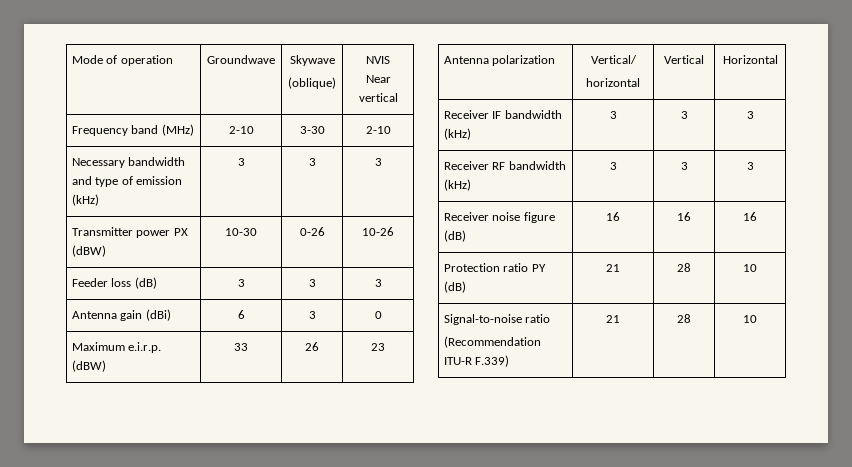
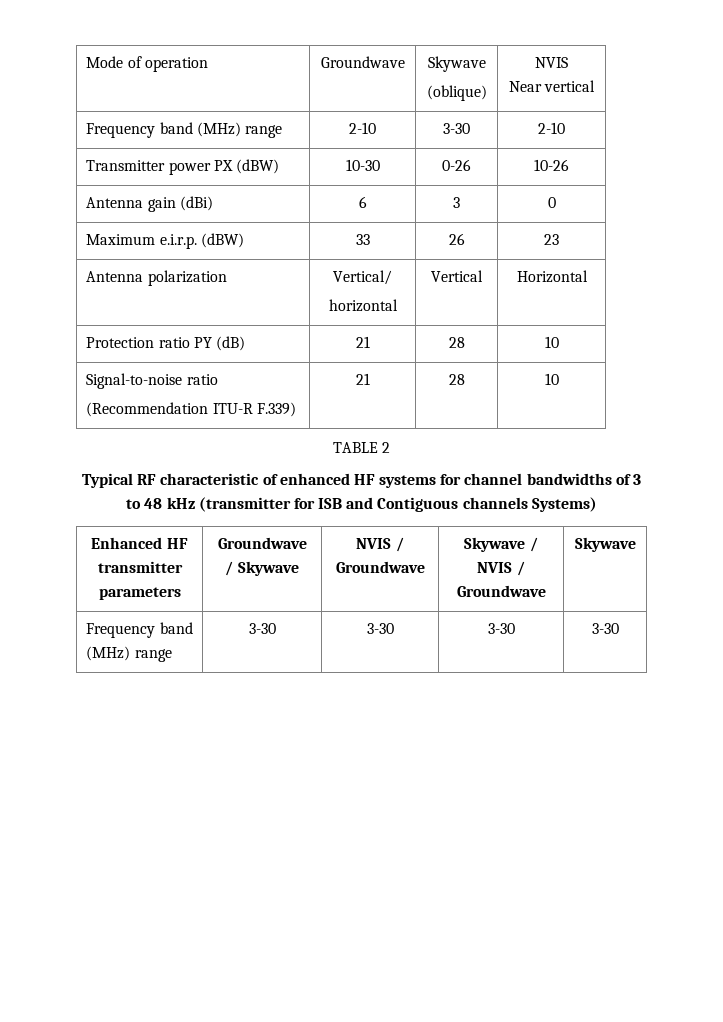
- Frequency band (MHz) | 2-10 | 3-30 | 2-10
+ Frequency band (MHz) range | 2-10 | 3-30 | 2-10
- Necessary bandwidth and type of emission (kHz) | 3 | 3 | 3
- Feeder loss (dB) | 3 | 3 | 3
- Receiver IF bandwidth (kHz) | 3 | 3 | 3
- Receiver RF bandwidth (kHz) | 3 | 3 | 3
- Receiver noise figure (dB) | 16 | 16 | 16
+ TABLE 2
+ Typical RF characteristic of enhanced HF systems for channel bandwidths of 3 to 48 kHz (transmitter for ISB and Contiguous channels Systems)
+ Enhanced HF transmitter parameters | Groundwave / Skywave | NVIS / Groundwave | Skywave / NVIS / Groundwave | Skywave
+ Frequency band (MHz) range | 3-30 | 3-30 | 3-30 | 3-30

